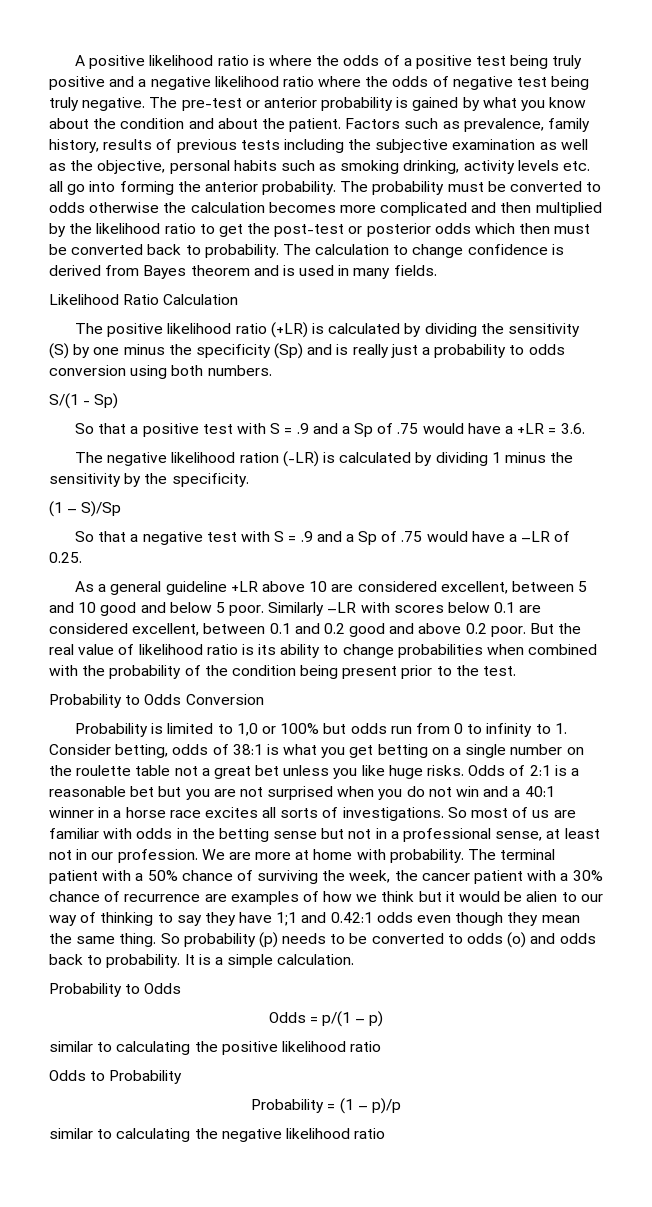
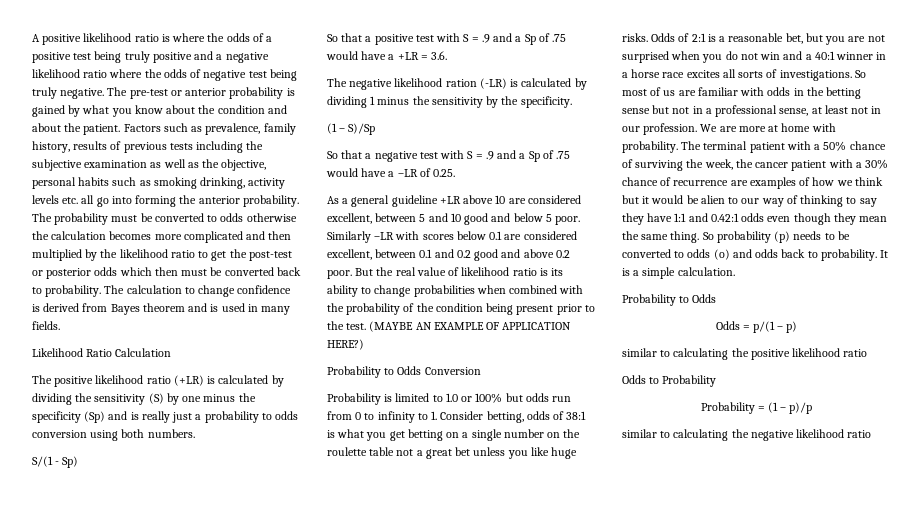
+ (MAYBE AN EXAMPLE OF APPLICATION HERE?)
- Probability is limited to 1,0 or 100% but odds run from 0 to infinity to 1. Consider betting, odds of 38:1 is what you get betting on a single number on the roulette table not a great bet unless you like huge risks.
+ Probability is limited to 1.0 or 100% but odds run from 0 to infinity to 1. Consider betting, odds of 38:1 is what you get betting on a single number on the roulette table not a great bet unless you like huge risks.
- Odds of 2:1 is a reasonable bet but you are not surprised when you do not win and a 40:1 winner in a horse race excites all sorts of investigations.
+ Odds of 2:1 is a reasonable bet, but you are not surprised when you do not win and a 40:1 winner in a horse race excites all sorts of investigations.
- The terminal patient with a 50% chance of surviving the week, the cancer patient with a 30% chance of recurrence are examples of how we think but it would be alien to our way of thinking to say they have 1;1 and 0.42:1 odds even though they mean the same thing.
+ The terminal patient with a 50% chance of surviving the week, the cancer patient with a 30% chance of recurrence are examples of how we think but it would be alien to our way of thinking to say they have 1:1 and 0.42:1 odds even though they mean the same thing.

